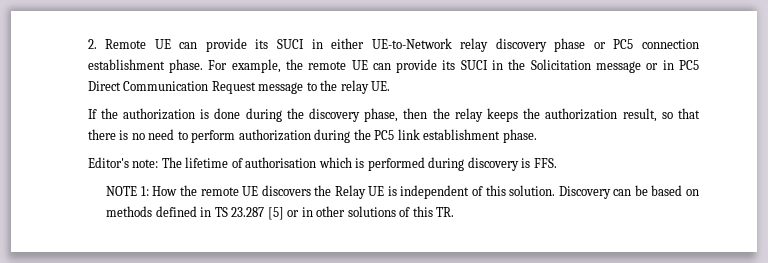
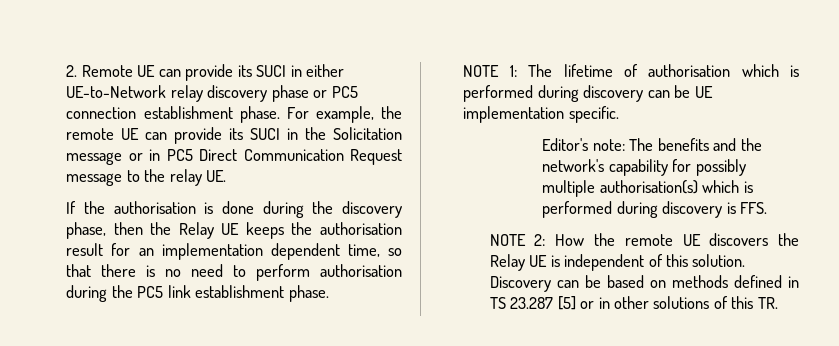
- If the authorization is done during the discovery phase, then the relay keeps the authorization result, so that there is no need to perform authorization during the PC5 link establishment phase.
+ If the authorisation is done during the discovery phase, then the Relay UE keeps the authorisation result for an implementation dependent time, so that there is no need to perform authorisation during the PC5 link establishment phase.
- Editor's note: The lifetime of authorisation which is performed during discovery is FFS.
+ NOTE 1: The lifetime of authorisation which is performed during discovery can be UE implementation specific.
+ Editor's note: The benefits and the network's capability for possibly multiple authorisation(s) which is performed during discovery is FFS.
- NOTE 1: How the remote UE discovers the Relay UE is independent of this solution.
+ NOTE 2: How the remote UE discovers the Relay UE is independent of this solution.

